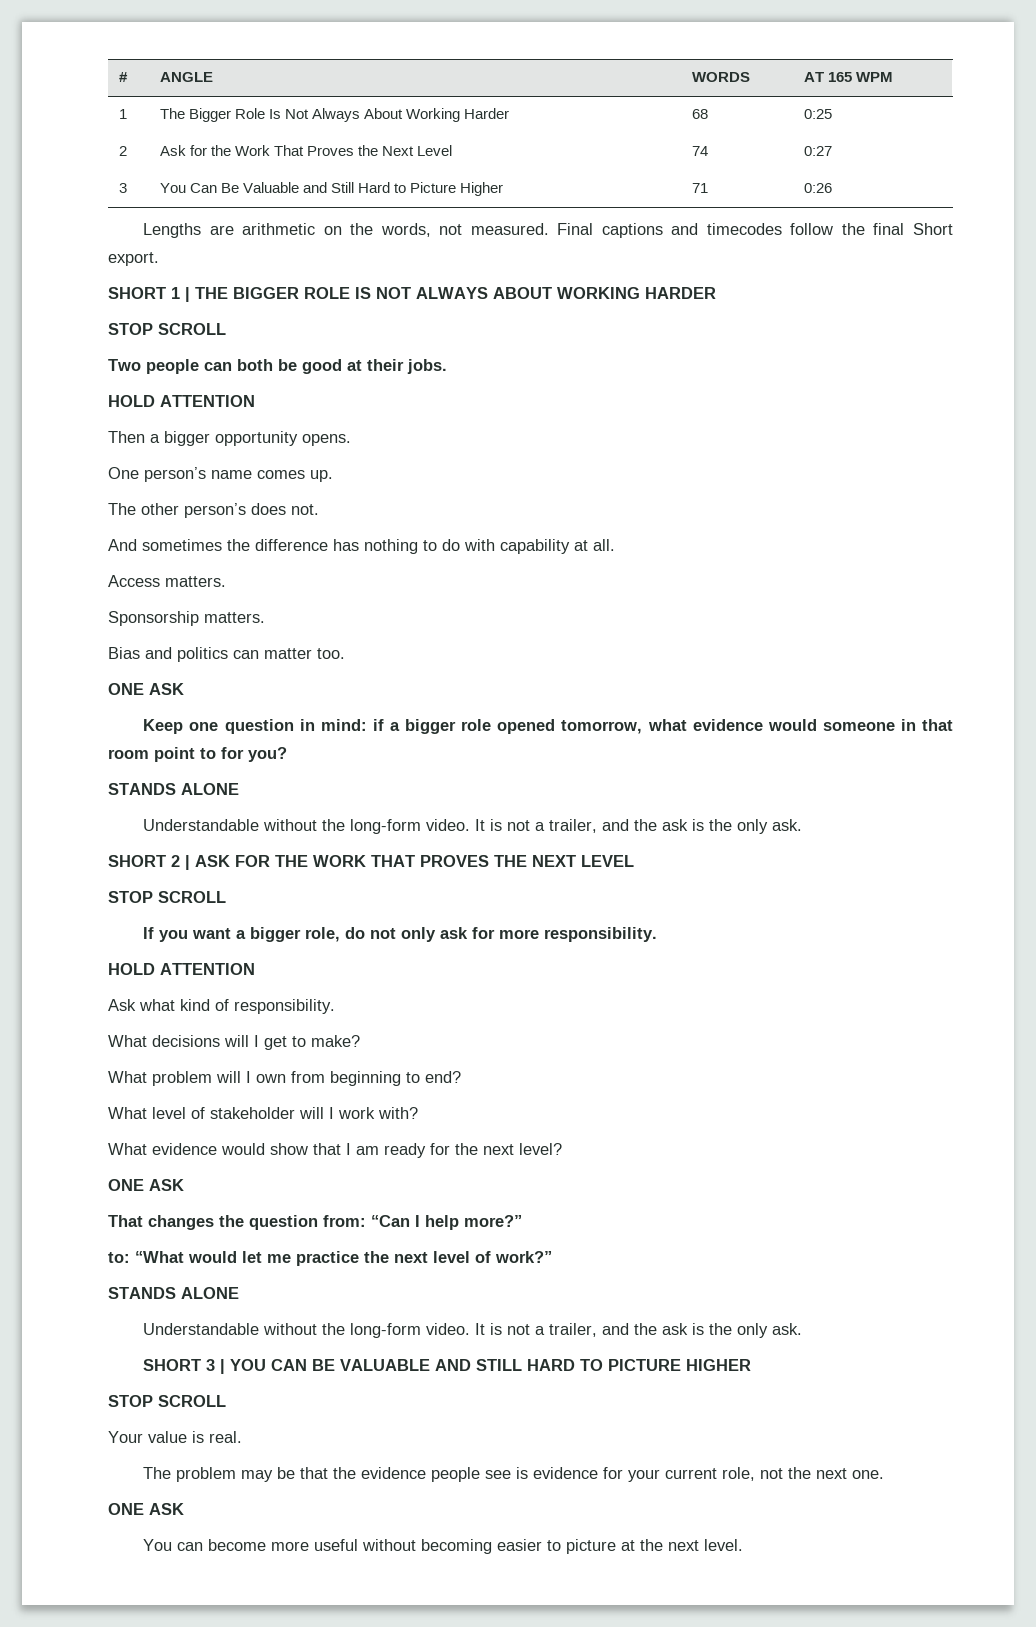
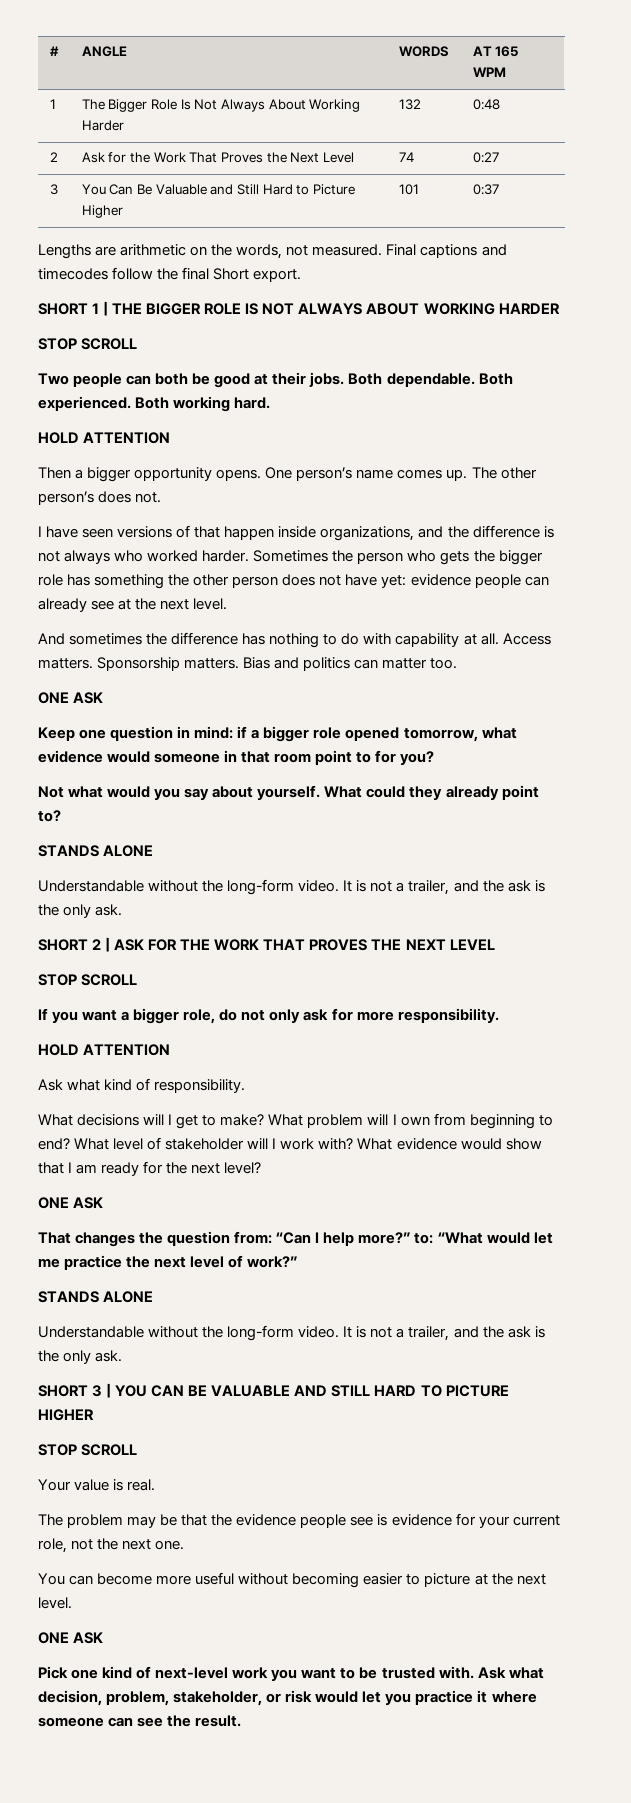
- 1 | The Bigger Role Is Not Always About Working Harder | 68 | 0:25
+ 1 | The Bigger Role Is Not Always About Working Harder | 132 | 0:48
- 3 | You Can Be Valuable and Still Hard to Picture Higher | 71 | 0:26
+ 3 | You Can Be Valuable and Still Hard to Picture Higher | 101 | 0:37
+ Both dependable. Both experienced. Both working hard.
- Then a bigger opportunity opens.
- One person’s name comes up.
- The other person’s does not.
+ Then a bigger opportunity opens. One person’s name comes up. The other person’s does not.
+ I have seen versions of that happen inside organizations, and the difference is not always who worked harder. Sometimes the person who gets the bigger role has something the other person does not have yet: evidence people can already see at the next level.
- And sometimes the difference has nothing to do with capability at all.
- Access matters.
- Sponsorship matters.
- Bias and politics can matter too.
+ And sometimes the difference has nothing to do with capability at all. Access matters. Sponsorship matters. Bias and politics can matter too.
+ Not what would you say about yourself. What could they already point to?
- What decisions will I get to make?
- What problem will I own from beginning to end?
- What level of stakeholder will I work with?
- What evidence would show that I am ready for the next level?
+ What decisions will I get to make? What problem will I own from beginning to end? What level of stakeholder will I work with? What evidence would show that I am ready for the next level?
- That changes the question from: “Can I help more?”
- to: “What would let me practice the next level of work?”
+ That changes the question from: “Can I help more?” to: “What would let me practice the next level of work?”
  The problem may be that the evidence people see is evidence for your current role, not the next one.
- ONE ASK
  You can become more useful without becoming easier to picture at the next level.
+ ONE ASK
+ Pick one kind of next-level work you want to be trusted with. Ask what decision, problem, stakeholder, or risk would let you practice it where someone can see the result.

